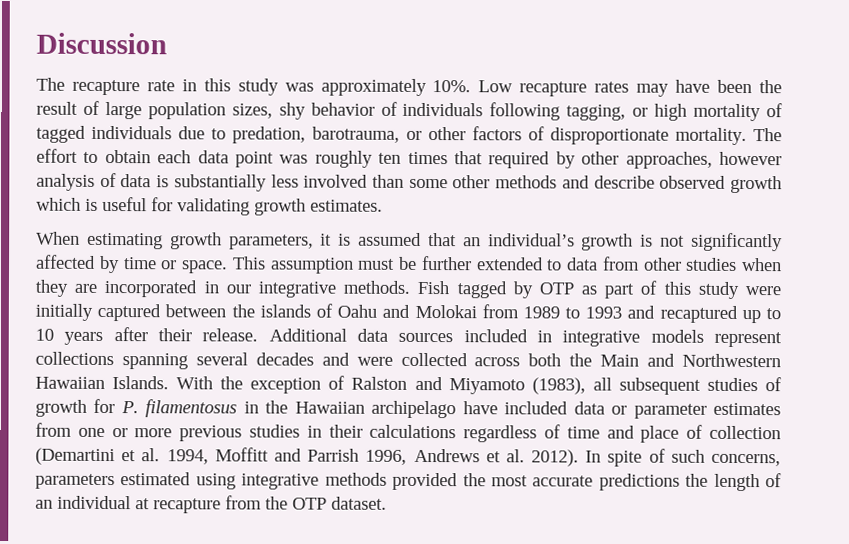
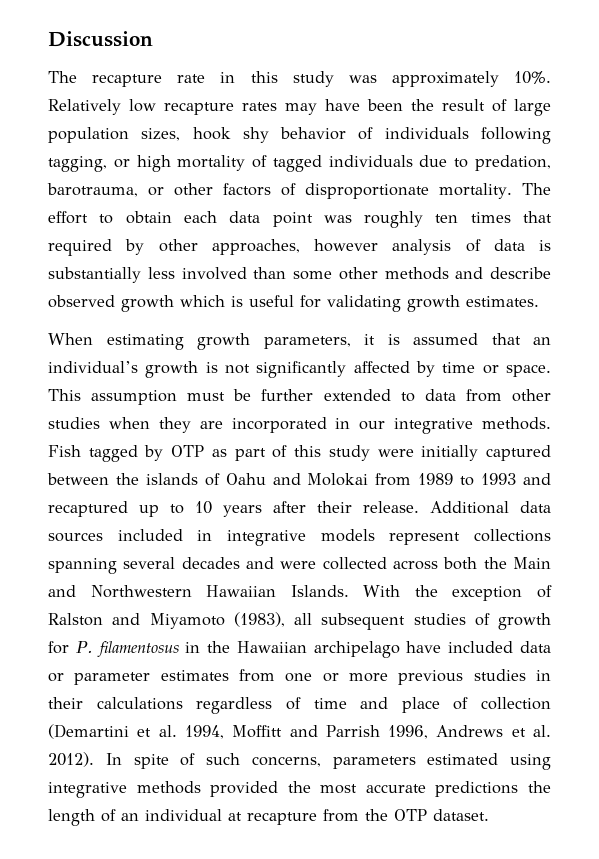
- Low recapture rates may have been the result of large population sizes, shy behavior of individuals following tagging, or high mortality of tagged individuals due to predation, barotrauma, or other factors of disproportionate mortality.
+ Relatively low recapture rates may have been the result of large population sizes, hook shy behavior of individuals following tagging, or high mortality of tagged individuals due to predation, barotrauma, or other factors of disproportionate mortality.

